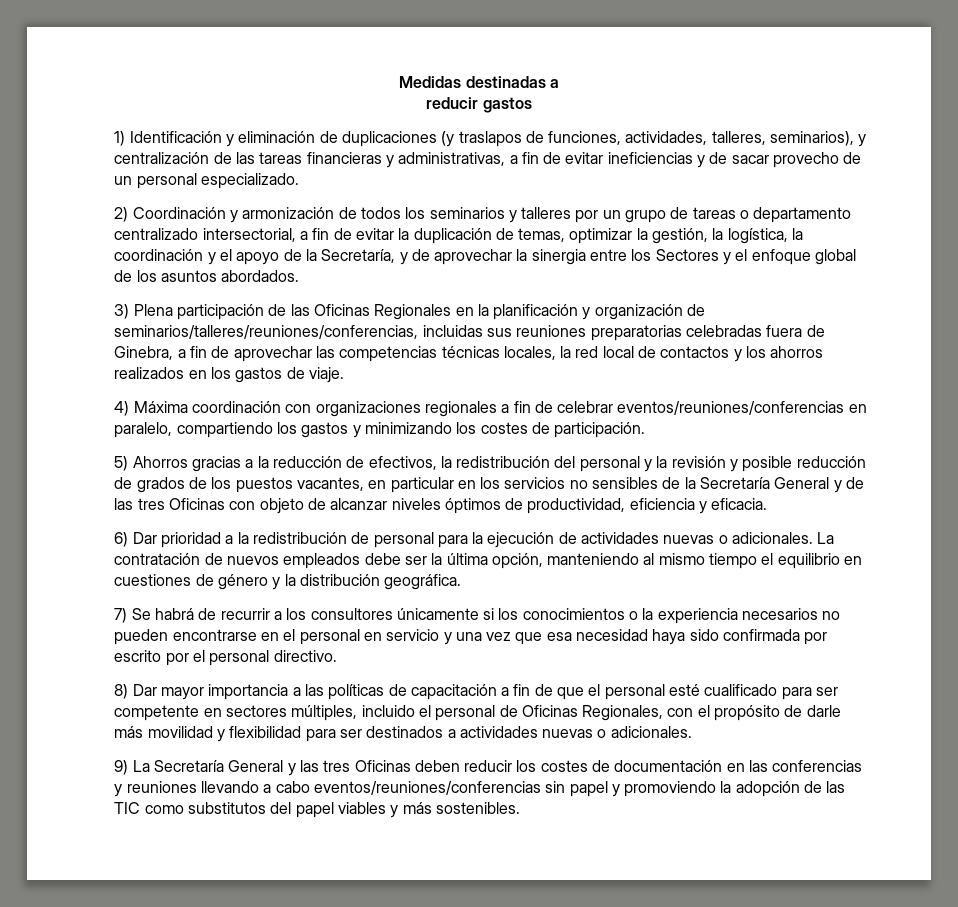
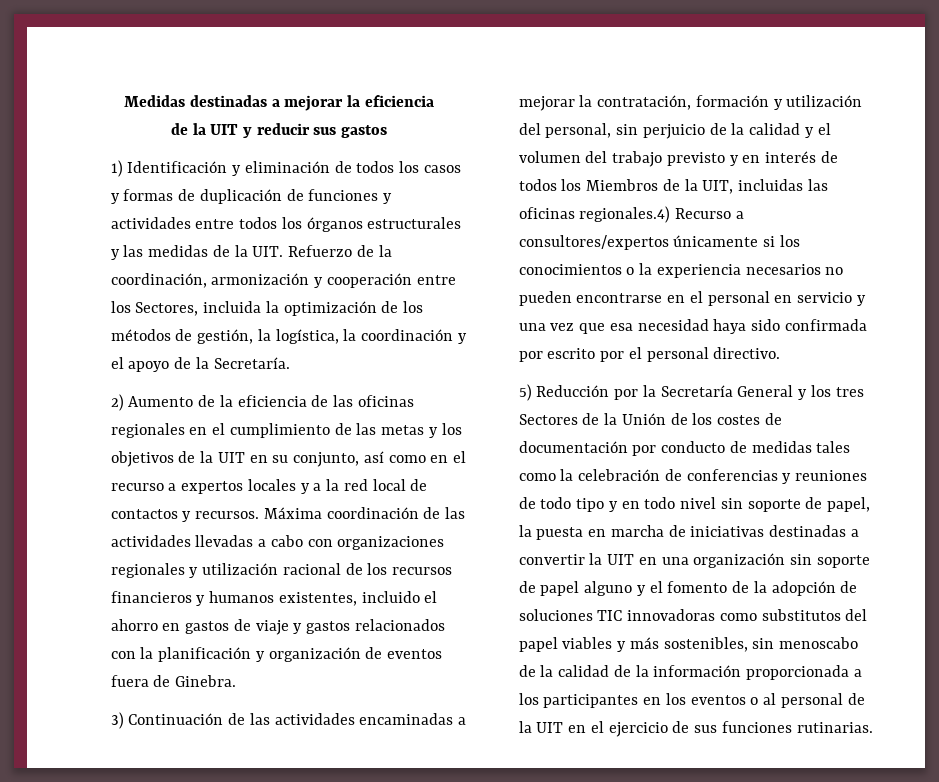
- Medidas destinadas a
- reducir gastos
+ Medidas destinadas a mejorar la eficiencia
+ de la UIT y reducir sus gastos
- 1) Identificación y eliminación de duplicaciones (y traslapos de funciones, actividades, talleres, seminarios), y centralización de las tareas financieras y administrativas, a fin de evitar ineficiencias y de sacar provecho de un personal especializado.
- 2) Coordinación y armonización de todos los seminarios y talleres por un grupo de tareas o departamento centralizado intersectorial, a fin de evitar la duplicación de temas, optimizar la gestión, la logística, la coordinación y el apoyo de la Secretaría, y de aprovechar la sinergia entre los Sectores y el enfoque global de los asuntos abordados.
- 3) Plena participación de las Oficinas Regionales en la planificación y organización de seminarios/talleres/reuniones/conferencias, incluidas sus reuniones preparatorias celebradas fuera de Ginebra, a fin de aprovechar las competencias técnicas locales, la red local de contactos y los ahorros realizados en los gastos de viaje.
- 4) Máxima coordinación con organizaciones regionales a fin de celebrar eventos/reuniones/conferencias en paralelo, compartiendo los gastos y minimizando los costes de participación.
- 5) Ahorros gracias a la reducción de efectivos, la redistribución del personal y la revisión y posible reducción de grados de los puestos vacantes, en particular en los servicios no sensibles de la Secretaría General y de las tres Oficinas con objeto de alcanzar niveles óptimos de productividad, eficiencia y eficacia.
- 6) Dar prioridad a la redistribución de personal para la ejecución de actividades nuevas o adicionales. La contratación de nuevos empleados debe ser la última opción, manteniendo al mismo tiempo el equilibrio en cuestiones de género y la distribución geográfica.
- 7) Se habrá de recurrir a los consultores únicamente si los conocimientos o la experiencia necesarios no pueden encontrarse en el personal en servicio y una vez que esa necesidad haya sido confirmada por escrito por el personal directivo.
+ 1) Identificación y eliminación de todos los casos y formas de duplicación de funciones y actividades entre todos los órganos estructurales y las medidas de la UIT. Refuerzo de la coordinación, armonización y cooperación entre los Sectores, incluida la optimización de los métodos de gestión, la logística, la coordinación y el apoyo de la Secretaría.
+ 2) Aumento de la eficiencia de las oficinas regionales en el cumplimiento de las metas y los objetivos de la UIT en su conjunto, así como en el recurso a expertos locales y a la red local de contactos y recursos. Máxima coordinación de las actividades llevadas a cabo con organizaciones regionales y utilización racional de los recursos financieros y humanos existentes, incluido el ahorro en gastos de viaje y gastos relacionados con la planificación y organización de eventos fuera de Ginebra.
+ 3) Continuación de las actividades encaminadas a mejorar la contratación, formación y utilización del personal, sin perjuicio de la calidad y el volumen del trabajo previsto y en interés de todos los Miembros de la UIT, incluidas las oficinas regionales.4) Recurso a consultores/expertos únicamente si los conocimientos o la experiencia necesarios no pueden encontrarse en el personal en servicio y una vez que esa necesidad haya sido confirmada por escrito por el personal directivo.
- 8) Dar mayor importancia a las políticas de capacitación a fin de que el personal esté cualificado para ser competente en sectores múltiples, incluido el personal de Oficinas Regionales, con el propósito de darle más movilidad y flexibilidad para ser destinados a actividades nuevas o adicionales.
- 9) La Secretaría General y las tres Oficinas deben reducir los costes de documentación en las conferencias y reuniones llevando a cabo eventos/reuniones/conferencias sin papel y promoviendo la adopción de las TIC como substitutos del papel viables y más sostenibles.
+ 5) Reducción por la Secretaría General y los tres Sectores de la Unión de los costes de documentación por conducto de medidas tales como la celebración de conferencias y reuniones de todo tipo y en todo nivel sin soporte de papel, la puesta en marcha de iniciativas destinadas a convertir la UIT en una organización sin soporte de papel alguno y el fomento de la adopción de soluciones TIC innovadoras como substitutos del papel viables y más sostenibles, sin menoscabo de la calidad de la información proporcionada a los participantes en los eventos o al personal de la UIT en el ejercicio de sus funciones rutinarias.

